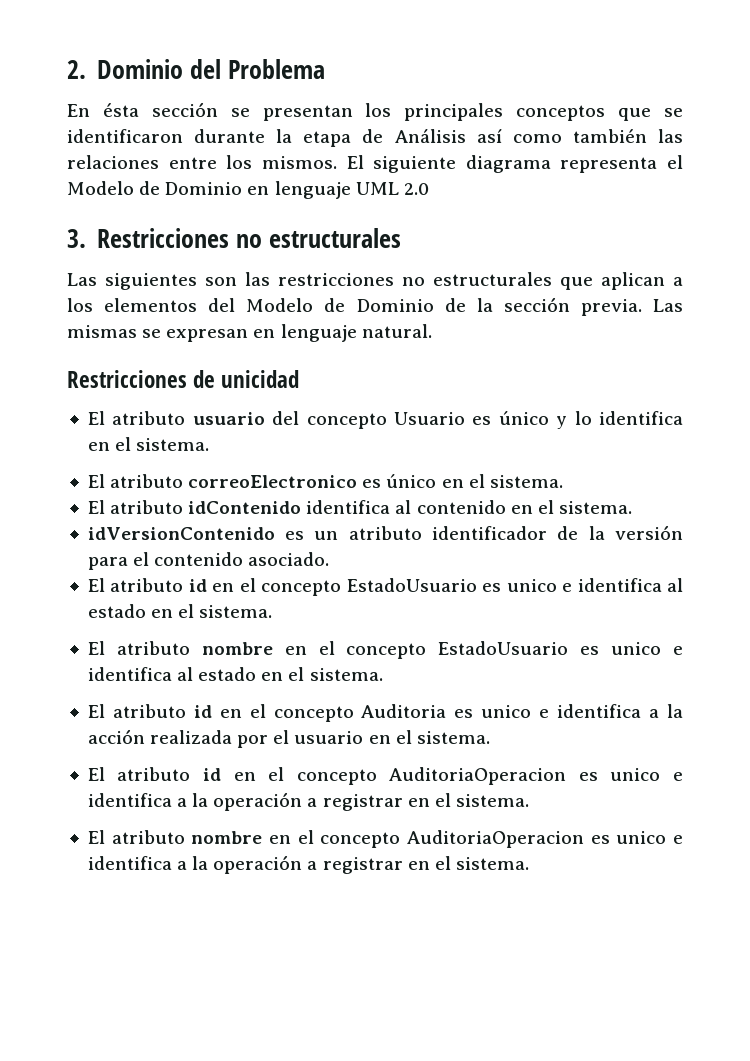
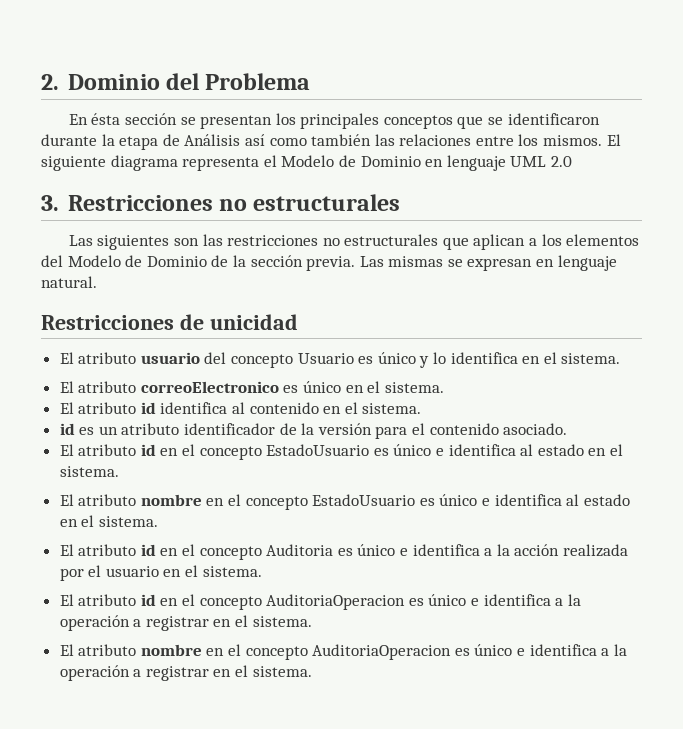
- El atributo idContenido identifica al contenido en el sistema.
+ El atributo id identifica al contenido en el sistema.
- idVersionContenido es un atributo identificador de la versión para el contenido asociado.
+ id es un atributo identificador de la versión para el contenido asociado.
- El atributo id en el concepto EstadoUsuario es unico e identifica al estado en el sistema.
+ El atributo id en el concepto EstadoUsuario es único e identifica al estado en el sistema.
- El atributo nombre en el concepto EstadoUsuario es unico e identifica al estado en el sistema.
+ El atributo nombre en el concepto EstadoUsuario es único e identifica al estado en el sistema.
- El atributo id en el concepto Auditoria es unico e identifica a la acción realizada por el usuario en el sistema.
+ El atributo id en el concepto Auditoria es único e identifica a la acción realizada por el usuario en el sistema.
- El atributo id en el concepto AuditoriaOperacion es unico e identifica a la operación a registrar en el sistema.
+ El atributo id en el concepto AuditoriaOperacion es único e identifica a la operación a registrar en el sistema.
- El atributo nombre en el concepto AuditoriaOperacion es unico e identifica a la operación a registrar en el sistema.
+ El atributo nombre en el concepto AuditoriaOperacion es único e identifica a la operación a registrar en el sistema.

